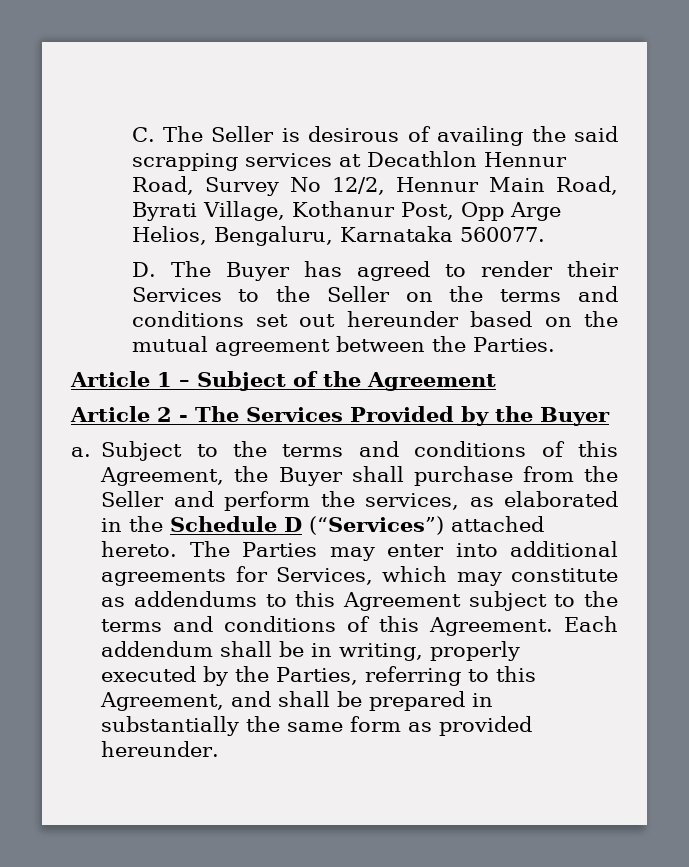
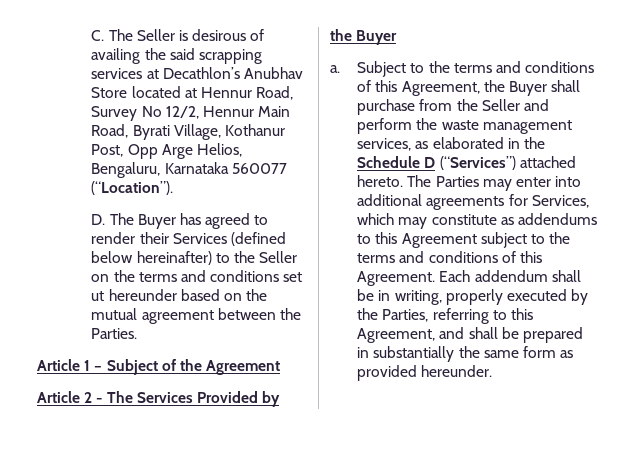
- C. The Seller is desirous of availing the said scrapping services at Decathlon Hennur Road, Survey No 12/2, Hennur Main Road, Byrati Village, Kothanur Post, Opp Arge Helios, Bengaluru, Karnataka 560077.
+ C. The Seller is desirous of availing the said scrapping services at Decathlon’s Anubhav Store located at Hennur Road, Survey No 12/2, Hennur Main Road, Byrati Village, Kothanur Post, Opp Arge Helios, Bengaluru, Karnataka 560077 (“Location”).
- D. The Buyer has agreed to render their Services to the Seller on the terms and conditions set out hereunder based on the mutual agreement between the Parties.
+ D. The Buyer has agreed to render their Services (defined below hereinafter) to the Seller on the terms and conditions set ut hereunder based on the mutual agreement between the Parties.
- Subject to the terms and conditions of this Agreement, the Buyer shall purchase from the Seller and perform the services, as elaborated in the Schedule D (“Services”) attached hereto.
+ Subject to the terms and conditions of this Agreement, the Buyer shall purchase from the Seller and perform the waste management services, as elaborated in the Schedule D (“Services”) attached hereto.

